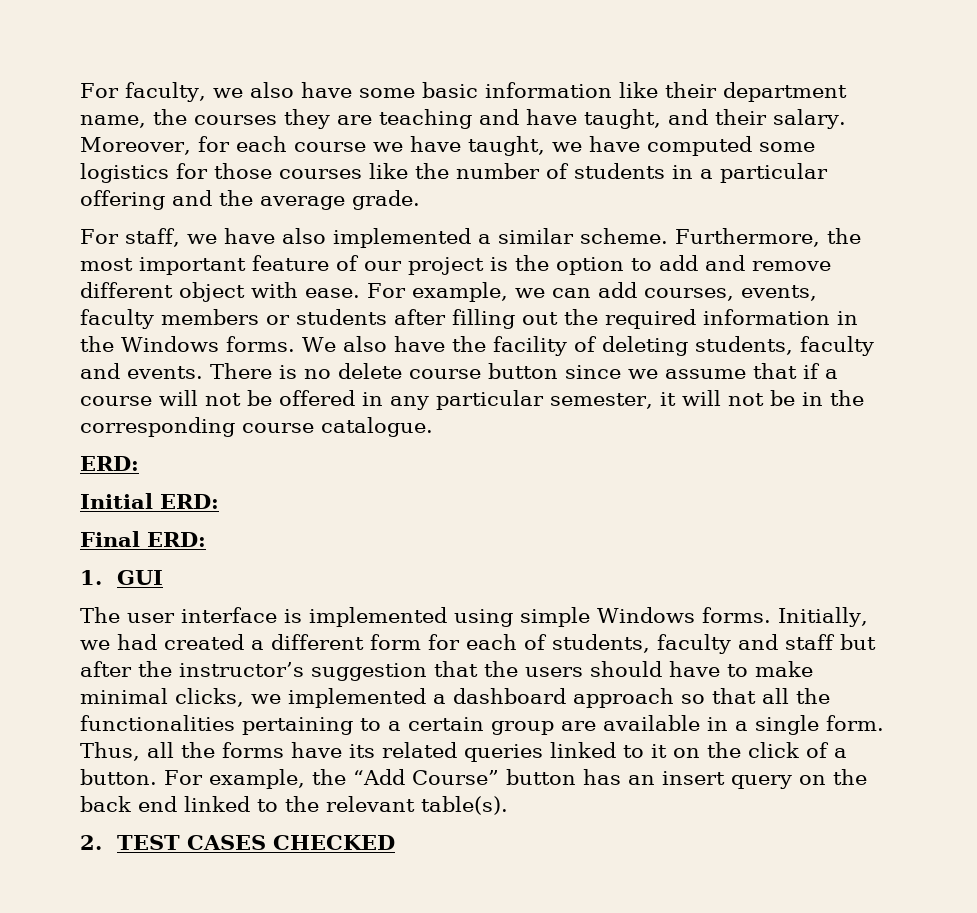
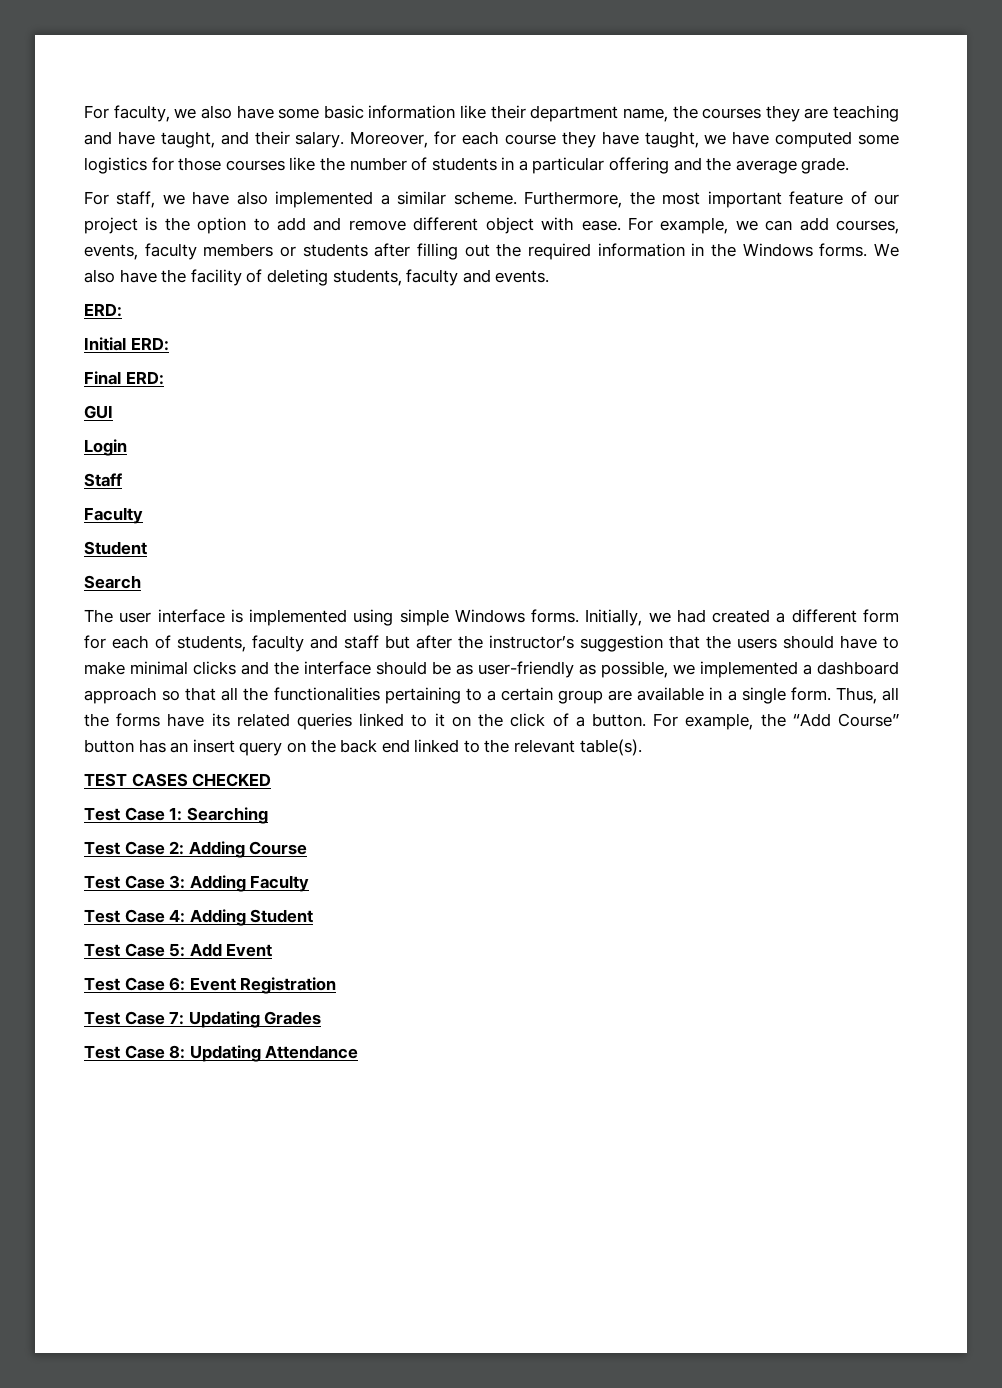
- Moreover, for each course we have taught, we have computed some logistics for those courses like the number of students in a particular offering and the average grade.
+ Moreover, for each course they have taught, we have computed some logistics for those courses like the number of students in a particular offering and the average grade.
- There is no delete course button since we assume that if a course will not be offered in any particular semester, it will not be in the corresponding course catalogue.
- 1. GUI
+ GUI
+ Login
+ Staff
+ Faculty
+ Student
+ Search
- Initially, we had created a different form for each of students, faculty and staff but after the instructor’s suggestion that the users should have to make minimal clicks, we implemented a dashboard approach so that all the functionalities pertaining to a certain group are available in a single form.
+ Initially, we had created a different form for each of students, faculty and staff but after the instructor’s suggestion that the users should have to make minimal clicks and the interface should be as user-friendly as possible, we implemented a dashboard approach so that all the functionalities pertaining to a certain group are available in a single form.
- 2. TEST CASES CHECKED
+ TEST CASES CHECKED
+ Test Case 1: Searching
+ Test Case 2: Adding Course
+ Test Case 3: Adding Faculty
+ Test Case 4: Adding Student
+ Test Case 5: Add Event
+ Test Case 6: Event Registration
+ Test Case 7: Updating Grades
+ Test Case 8: Updating Attendance

